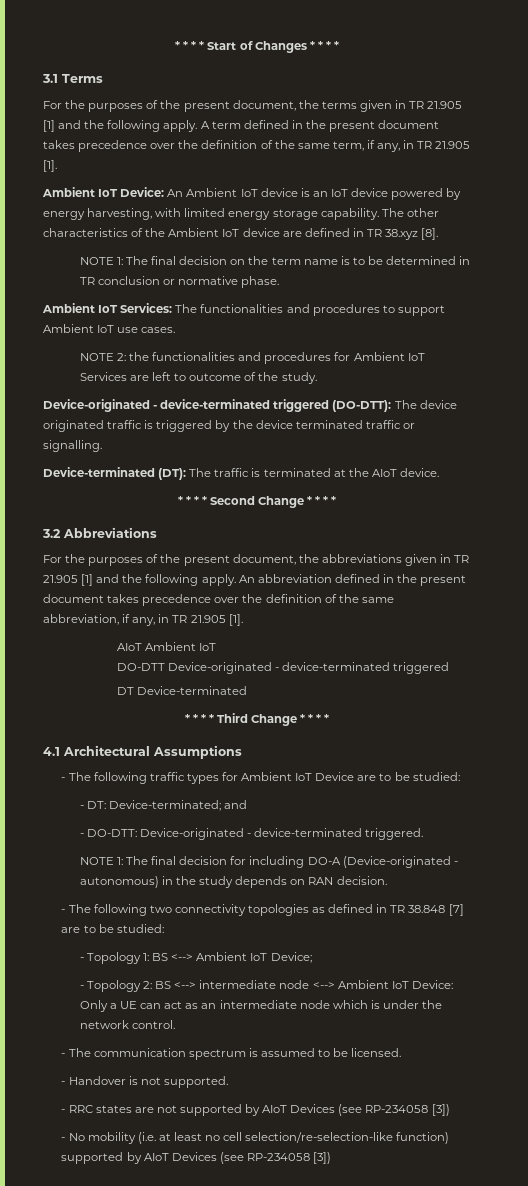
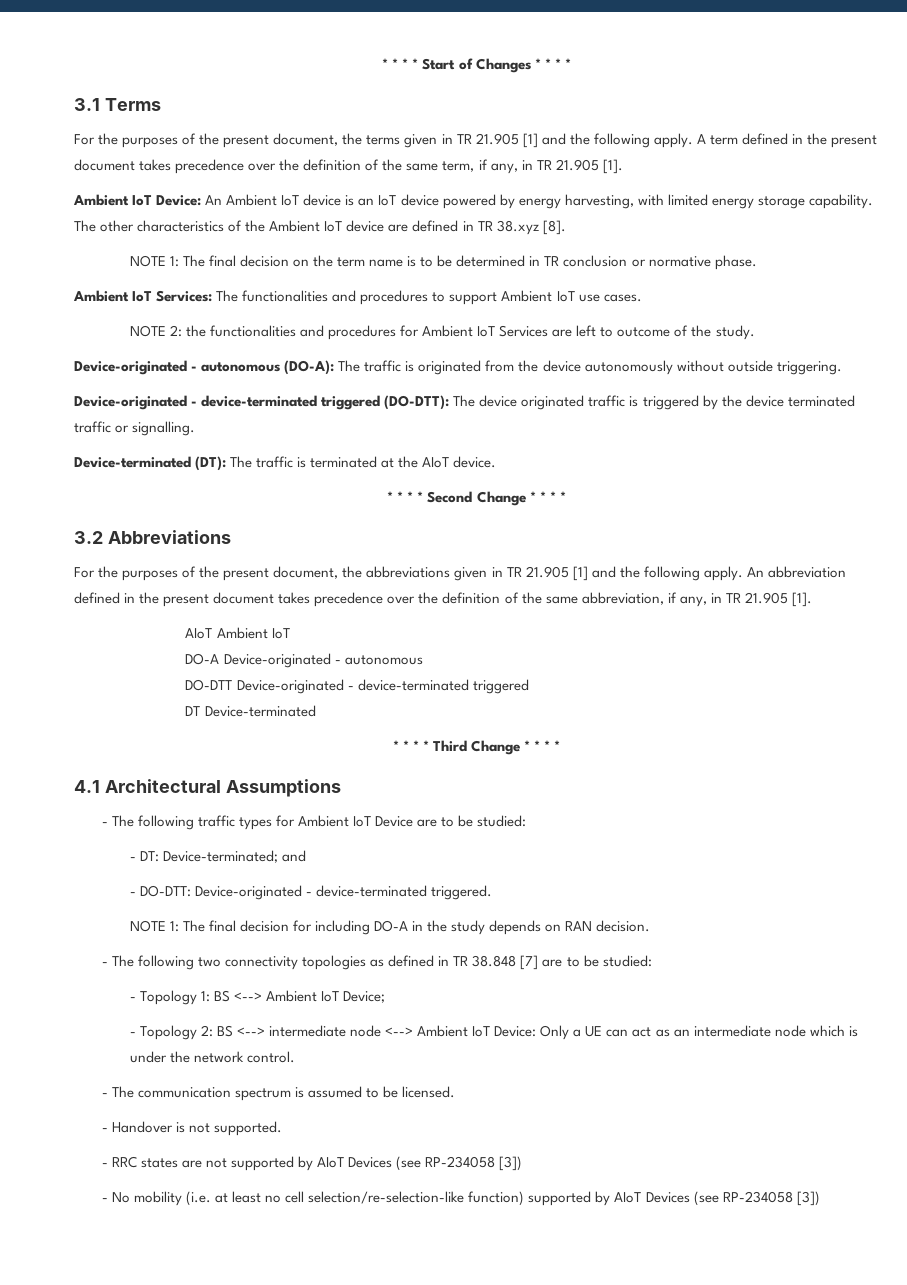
+ Device-originated - autonomous (DO-A): The traffic is originated from the device autonomously without outside triggering.
+ DO-A Device-originated - autonomous
- NOTE 1: The final decision for including DO-A (Device-originated - autonomous) in the study depends on RAN decision.
+ NOTE 1: The final decision for including DO-A in the study depends on RAN decision.

